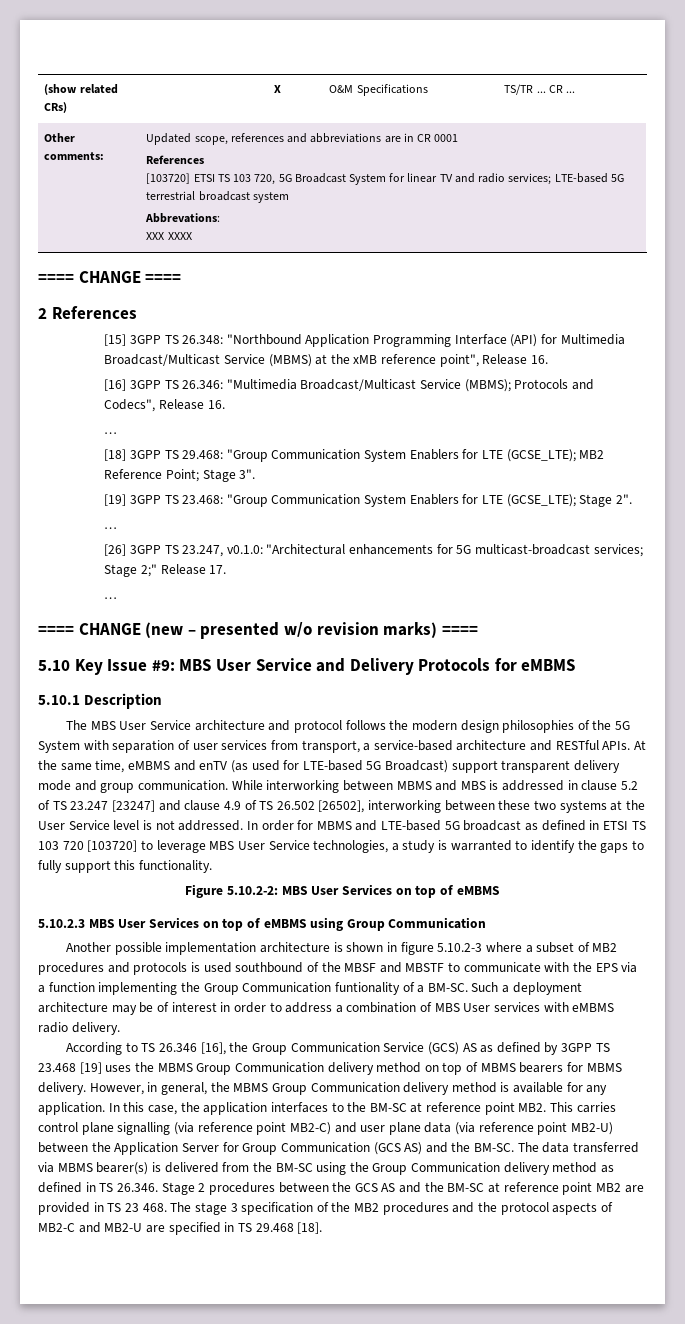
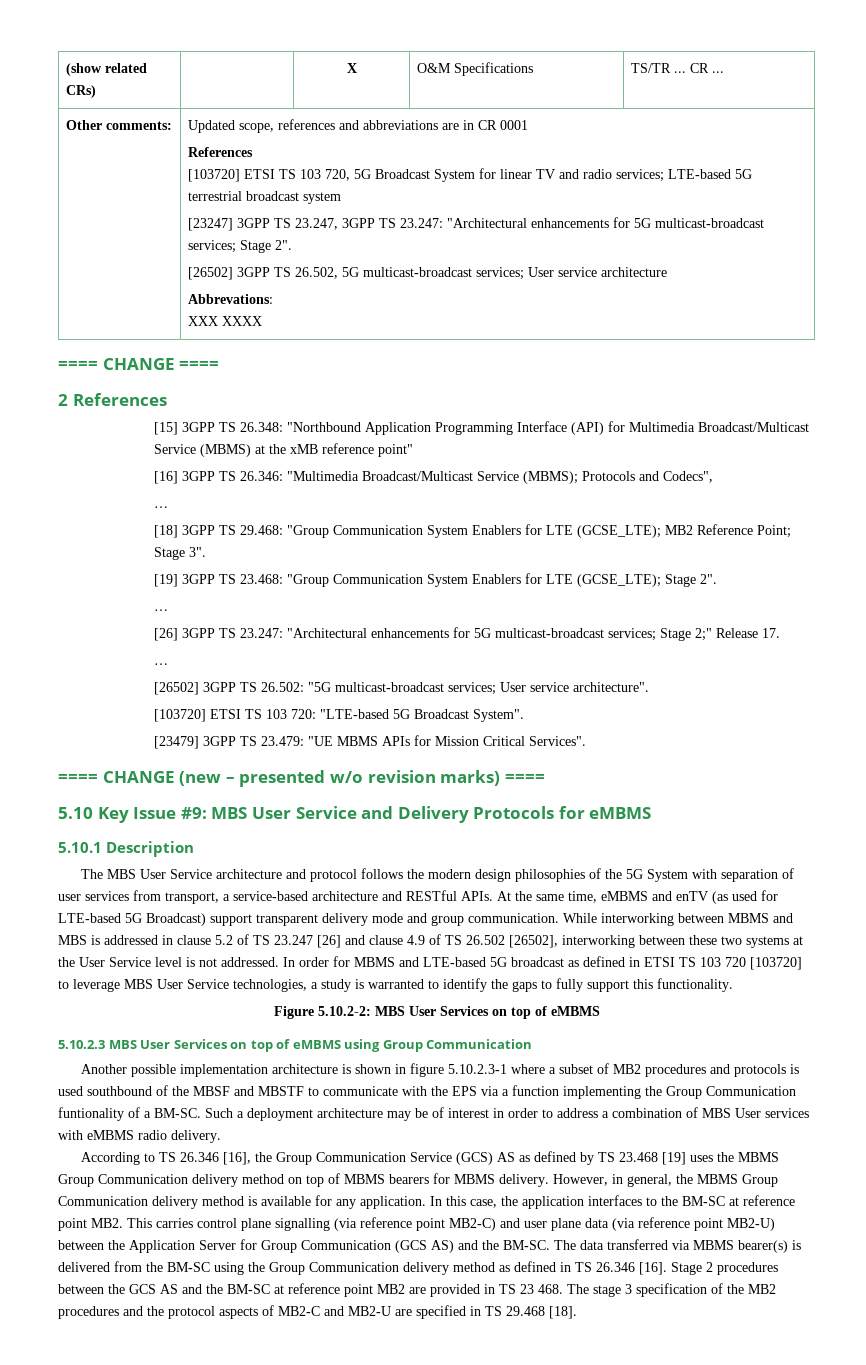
+ [23247] 3GPP TS 23.247, 3GPP TS 23.247: "Architectural enhancements for 5G multicast-broadcast services; Stage 2".
+ [26502] 3GPP TS 26.502, 5G multicast-broadcast services; User service architecture
- [15] 3GPP TS 26.348: "Northbound Application Programming Interface (API) for Multimedia Broadcast/Multicast Service (MBMS) at the xMB reference point", Release 16.
+ [15] 3GPP TS 26.348: "Northbound Application Programming Interface (API) for Multimedia Broadcast/Multicast Service (MBMS) at the xMB reference point"
- [16] 3GPP TS 26.346: "Multimedia Broadcast/Multicast Service (MBMS); Protocols and Codecs", Release 16.
+ [16] 3GPP TS 26.346: "Multimedia Broadcast/Multicast Service (MBMS); Protocols and Codecs",
- [26] 3GPP TS 23.247, v0.1.0: "Architectural enhancements for 5G multicast-broadcast services; Stage 2;" Release 17.
+ [26] 3GPP TS 23.247: "Architectural enhancements for 5G multicast-broadcast services; Stage 2;" Release 17.
+ [26502] 3GPP TS 26.502: "5G multicast-broadcast services; User service architecture".
+ [103720] ETSI TS 103 720: "LTE-based 5G Broadcast System".
+ [23479] 3GPP TS 23.479: "UE MBMS APIs for Mission Critical Services".
- While interworking between MBMS and MBS is addressed in clause 5.2 of TS 23.247 [23247] and clause 4.9 of TS 26.502 [26502], interworking between these two systems at the User Service level is not addressed.
+ While interworking between MBMS and MBS is addressed in clause 5.2 of TS 23.247 [26] and clause 4.9 of TS 26.502 [26502], interworking between these two systems at the User Service level is not addressed.
- Another possible implementation architecture is shown in figure 5.10.2-3 where a subset of MB2 procedures and protocols is used southbound of the MBSF and MBSTF to communicate with the EPS via a function implementing the Group Communication funtionality of a BM-SC.
+ Another possible implementation architecture is shown in figure 5.10.2.3-1 where a subset of MB2 procedures and protocols is used southbound of the MBSF and MBSTF to communicate with the EPS via a function implementing the Group Communication funtionality of a BM-SC.
- According to TS 26.346 [16], the Group Communication Service (GCS) AS as defined by 3GPP TS 23.468 [19] uses the MBMS Group Communication delivery method on top of MBMS bearers for MBMS delivery.
+ According to TS 26.346 [16], the Group Communication Service (GCS) AS as defined by TS 23.468 [19] uses the MBMS Group Communication delivery method on top of MBMS bearers for MBMS delivery.
- The data transferred via MBMS bearer(s) is delivered from the BM-SC using the Group Communication delivery method as defined in TS 26.346. Stage 2 procedures between the GCS AS and the BM-SC at reference point MB2 are provided in TS 23 468. The stage 3 specification of the MB2 procedures and the protocol aspects of MB2-C and MB2-U are specified in TS 29.468 [18].
+ The data transferred via MBMS bearer(s) is delivered from the BM-SC using the Group Communication delivery method as defined in TS 26.346 [16]. Stage 2 procedures between the GCS AS and the BM-SC at reference point MB2 are provided in TS 23 468. The stage 3 specification of the MB2 procedures and the protocol aspects of MB2-C and MB2-U are specified in TS 29.468 [18].

